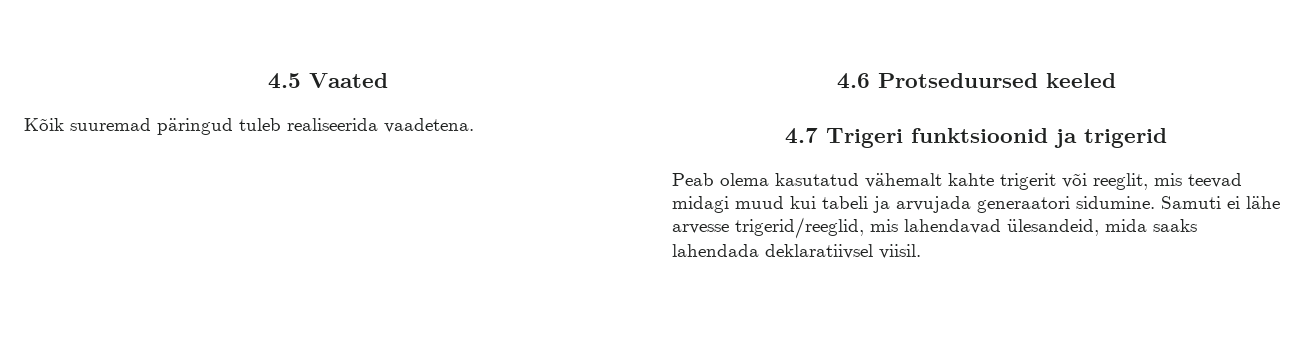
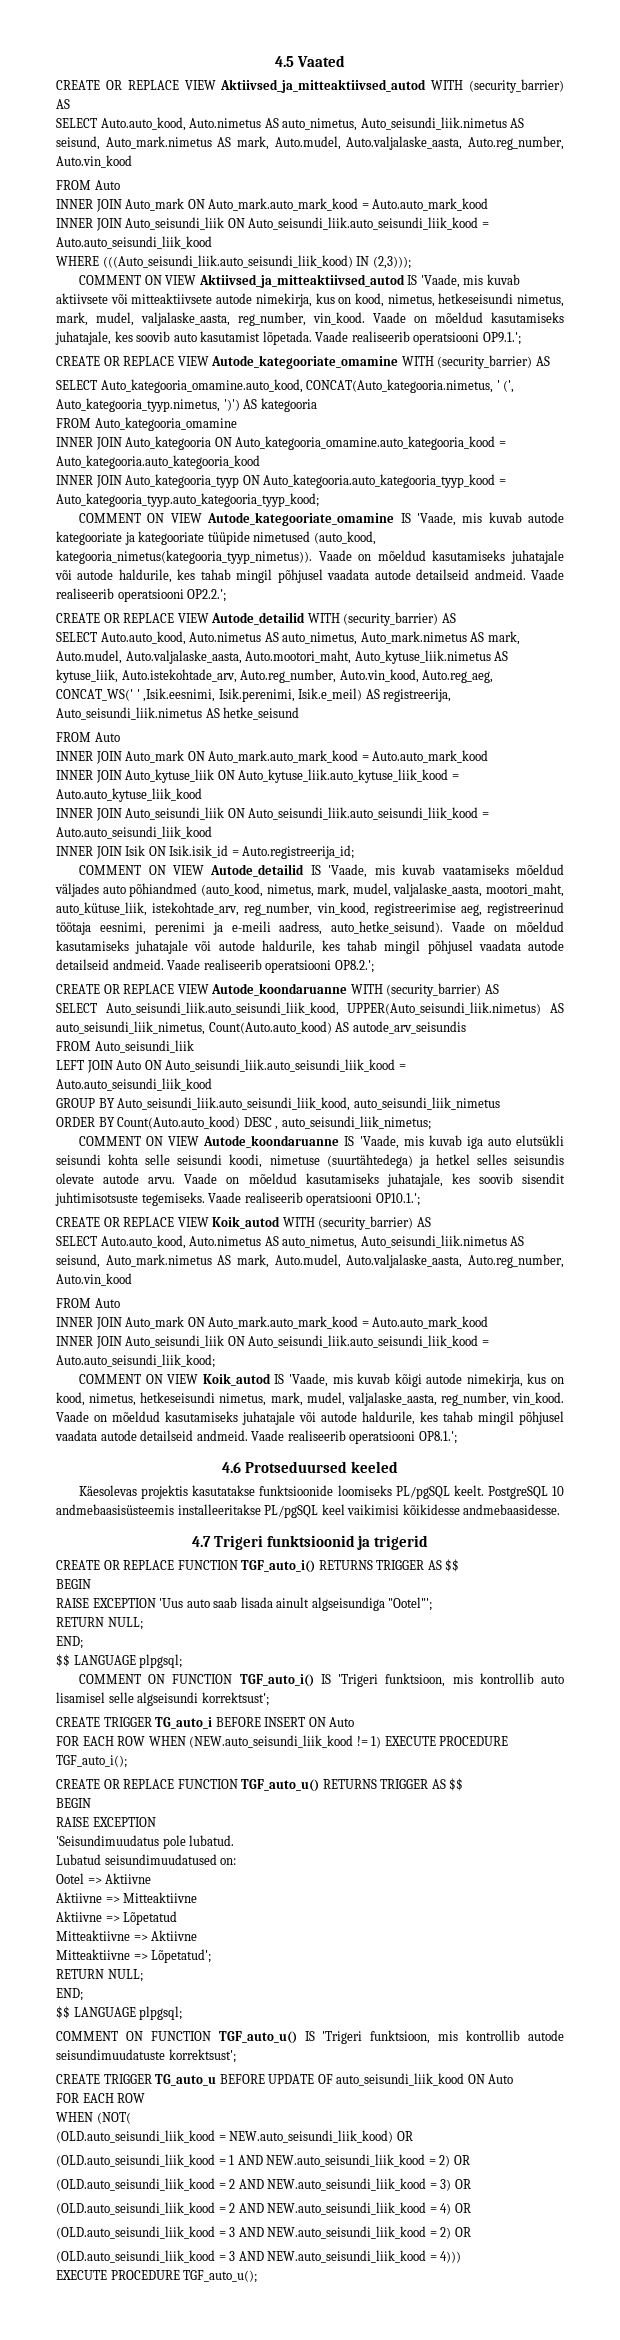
- Kõik suuremad päringud tuleb realiseerida vaadetena.
+ CREATE OR REPLACE VIEW Aktiivsed_ja_mitteaktiivsed_autod WITH (security_barrier) AS
+ SELECT Auto.auto_kood, Auto.nimetus AS auto_nimetus, Auto_seisundi_liik.nimetus AS seisund, Auto_mark.nimetus AS mark, Auto.mudel, Auto.valjalaske_aasta, Auto.reg_number, Auto.vin_kood
+ FROM Auto
+ INNER JOIN Auto_mark ON Auto_mark.auto_mark_kood = Auto.auto_mark_kood
+ INNER JOIN Auto_seisundi_liik ON Auto_seisundi_liik.auto_seisundi_liik_kood = Auto.auto_seisundi_liik_kood
+ WHERE (((Auto_seisundi_liik.auto_seisundi_liik_kood) IN (2,3)));
+ COMMENT ON VIEW Aktiivsed_ja_mitteaktiivsed_autod IS 'Vaade, mis kuvab aktiivsete või mitteaktiivsete autode nimekirja, kus on kood, nimetus, hetkeseisundi nimetus, mark, mudel, valjalaske_aasta, reg_number, vin_kood. Vaade on mõeldud kasutamiseks juhatajale, kes soovib auto kasutamist lõpetada. Vaade realiseerib operatsiooni OP9.1.';
+ CREATE OR REPLACE VIEW Autode_kategooriate_omamine WITH (security_barrier) AS
+ SELECT Auto_kategooria_omamine.auto_kood, CONCAT(Auto_kategooria.nimetus, ' (', Auto_kategooria_tyyp.nimetus, ')') AS kategooria
+ FROM Auto_kategooria_omamine
+ INNER JOIN Auto_kategooria ON Auto_kategooria_omamine.auto_kategooria_kood = Auto_kategooria.auto_kategooria_kood
+ INNER JOIN Auto_kategooria_tyyp ON Auto_kategooria.auto_kategooria_tyyp_kood = Auto_kategooria_tyyp.auto_kategooria_tyyp_kood;
+ COMMENT ON VIEW Autode_kategooriate_omamine IS 'Vaade, mis kuvab autode kategooriate ja kategooriate tüüpide nimetused (auto_kood, kategooria_nimetus(kategooria_tyyp_nimetus)). Vaade on mõeldud kasutamiseks juhatajale või autode haldurile, kes tahab mingil põhjusel vaadata autode detailseid andmeid. Vaade realiseerib operatsiooni OP2.2.';
+ CREATE OR REPLACE VIEW Autode_detailid WITH (security_barrier) AS
+ SELECT Auto.auto_kood, Auto.nimetus AS auto_nimetus, Auto_mark.nimetus AS mark, Auto.mudel, Auto.valjalaske_aasta, Auto.mootori_maht, Auto_kytuse_liik.nimetus AS kytuse_liik, Auto.istekohtade_arv, Auto.reg_number, Auto.vin_kood, Auto.reg_aeg, CONCAT_WS(' ' ,Isik.eesnimi, Isik.perenimi, Isik.e_meil) AS registreerija, Auto_seisundi_liik.nimetus AS hetke_seisund
+ FROM Auto
+ INNER JOIN Auto_mark ON Auto_mark.auto_mark_kood = Auto.auto_mark_kood
+ INNER JOIN Auto_kytuse_liik ON Auto_kytuse_liik.auto_kytuse_liik_kood = Auto.auto_kytuse_liik_kood
+ INNER JOIN Auto_seisundi_liik ON Auto_seisundi_liik.auto_seisundi_liik_kood = Auto.auto_seisundi_liik_kood
+ INNER JOIN Isik ON Isik.isik_id = Auto.registreerija_id;
+ COMMENT ON VIEW Autode_detailid IS 'Vaade, mis kuvab vaatamiseks mõeldud väljades auto põhiandmed (auto_kood, nimetus, mark, mudel, valjalaske_aasta, mootori_maht, auto_kütuse_liik, istekohtade_arv, reg_number, vin_kood, registreerimise aeg, registreerinud töötaja eesnimi, perenimi ja e-meili aadress, auto_hetke_seisund). Vaade on mõeldud kasutamiseks juhatajale või autode haldurile, kes tahab mingil põhjusel vaadata autode detailseid andmeid. Vaade realiseerib operatsiooni OP8.2.';
+ CREATE OR REPLACE VIEW Autode_koondaruanne WITH (security_barrier) AS
+ SELECT Auto_seisundi_liik.auto_seisundi_liik_kood, UPPER(Auto_seisundi_liik.nimetus) AS auto_seisundi_liik_nimetus, Count(Auto.auto_kood) AS autode_arv_seisundis
+ FROM Auto_seisundi_liik
+ LEFT JOIN Auto ON Auto_seisundi_liik.auto_seisundi_liik_kood = Auto.auto_seisundi_liik_kood
+ GROUP BY Auto_seisundi_liik.auto_seisundi_liik_kood, auto_seisundi_liik_nimetus
+ ORDER BY Count(Auto.auto_kood) DESC , auto_seisundi_liik_nimetus;
+ COMMENT ON VIEW Autode_koondaruanne IS 'Vaade, mis kuvab iga auto elutsükli seisundi kohta selle seisundi koodi, nimetuse (suurtähtedega) ja hetkel selles seisundis olevate autode arvu. Vaade on mõeldud kasutamiseks juhatajale, kes soovib sisendit juhtimisotsuste tegemiseks. Vaade realiseerib operatsiooni OP10.1.';
+ CREATE OR REPLACE VIEW Koik_autod WITH (security_barrier) AS
+ SELECT Auto.auto_kood, Auto.nimetus AS auto_nimetus, Auto_seisundi_liik.nimetus AS seisund, Auto_mark.nimetus AS mark, Auto.mudel, Auto.valjalaske_aasta, Auto.reg_number, Auto.vin_kood
+ FROM Auto
+ INNER JOIN Auto_mark ON Auto_mark.auto_mark_kood = Auto.auto_mark_kood
+ INNER JOIN Auto_seisundi_liik ON Auto_seisundi_liik.auto_seisundi_liik_kood = Auto.auto_seisundi_liik_kood;
+ COMMENT ON VIEW Koik_autod IS 'Vaade, mis kuvab kõigi autode nimekirja, kus on kood, nimetus, hetkeseisundi nimetus, mark, mudel, valjalaske_aasta, reg_number, vin_kood. Vaade on mõeldud kasutamiseks juhatajale või autode haldurile, kes tahab mingil põhjusel vaadata autode detailseid andmeid. Vaade realiseerib operatsiooni OP8.1.';
  4.6 Protseduursed keeled
+ Käesolevas projektis kasutatakse funktsioonide loomiseks PL/pgSQL keelt. PostgreSQL 10 andmebaasisüsteemis installeeritakse PL/pgSQL keel vaikimisi kõikidesse andmebaasidesse.
- Peab olema kasutatud vähemalt kahte trigerit või reeglit, mis teevad midagi muud kui tabeli ja arvujada generaatori sidumine. Samuti ei lähe arvesse trigerid/reeglid, mis lahendavad ülesandeid, mida saaks lahendada deklaratiivsel viisil.
+ CREATE OR REPLACE FUNCTION TGF_auto_i() RETURNS TRIGGER AS $$
+ BEGIN
+ RAISE EXCEPTION 'Uus auto saab lisada ainult algseisundiga "Ootel"';
+ RETURN NULL;
+ END;
+ $$ LANGUAGE plpgsql;
+ COMMENT ON FUNCTION TGF_auto_i() IS 'Trigeri funktsioon, mis kontrollib auto lisamisel selle algseisundi korrektsust';
+ CREATE TRIGGER TG_auto_i BEFORE INSERT ON Auto
+ FOR EACH ROW WHEN (NEW.auto_seisundi_liik_kood != 1) EXECUTE PROCEDURE TGF_auto_i();
+ CREATE OR REPLACE FUNCTION TGF_auto_u() RETURNS TRIGGER AS $$
+ BEGIN
+ RAISE EXCEPTION
+ 'Seisundimuudatus pole lubatud.
+ Lubatud seisundimuudatused on:
+ Ootel => Aktiivne
+ Aktiivne => Mitteaktiivne
+ Aktiivne => Lõpetatud
+ Mitteaktiivne => Aktiivne
+ Mitteaktiivne => Lõpetatud';
+ RETURN NULL;
+ END;
+ $$ LANGUAGE plpgsql;
+ COMMENT ON FUNCTION TGF_auto_u() IS 'Trigeri funktsioon, mis kontrollib autode seisundimuudatuste korrektsust';
+ CREATE TRIGGER TG_auto_u BEFORE UPDATE OF auto_seisundi_liik_kood ON Auto
+ FOR EACH ROW
+ WHEN (NOT(
+ (OLD.auto_seisundi_liik_kood = NEW.auto_seisundi_liik_kood) OR
+ (OLD.auto_seisundi_liik_kood = 1 AND NEW.auto_seisundi_liik_kood = 2) OR
+ (OLD.auto_seisundi_liik_kood = 2 AND NEW.auto_seisundi_liik_kood = 3) OR
+ (OLD.auto_seisundi_liik_kood = 2 AND NEW.auto_seisundi_liik_kood = 4) OR
+ (OLD.auto_seisundi_liik_kood = 3 AND NEW.auto_seisundi_liik_kood = 2) OR
+ (OLD.auto_seisundi_liik_kood = 3 AND NEW.auto_seisundi_liik_kood = 4)))
+ EXECUTE PROCEDURE TGF_auto_u();

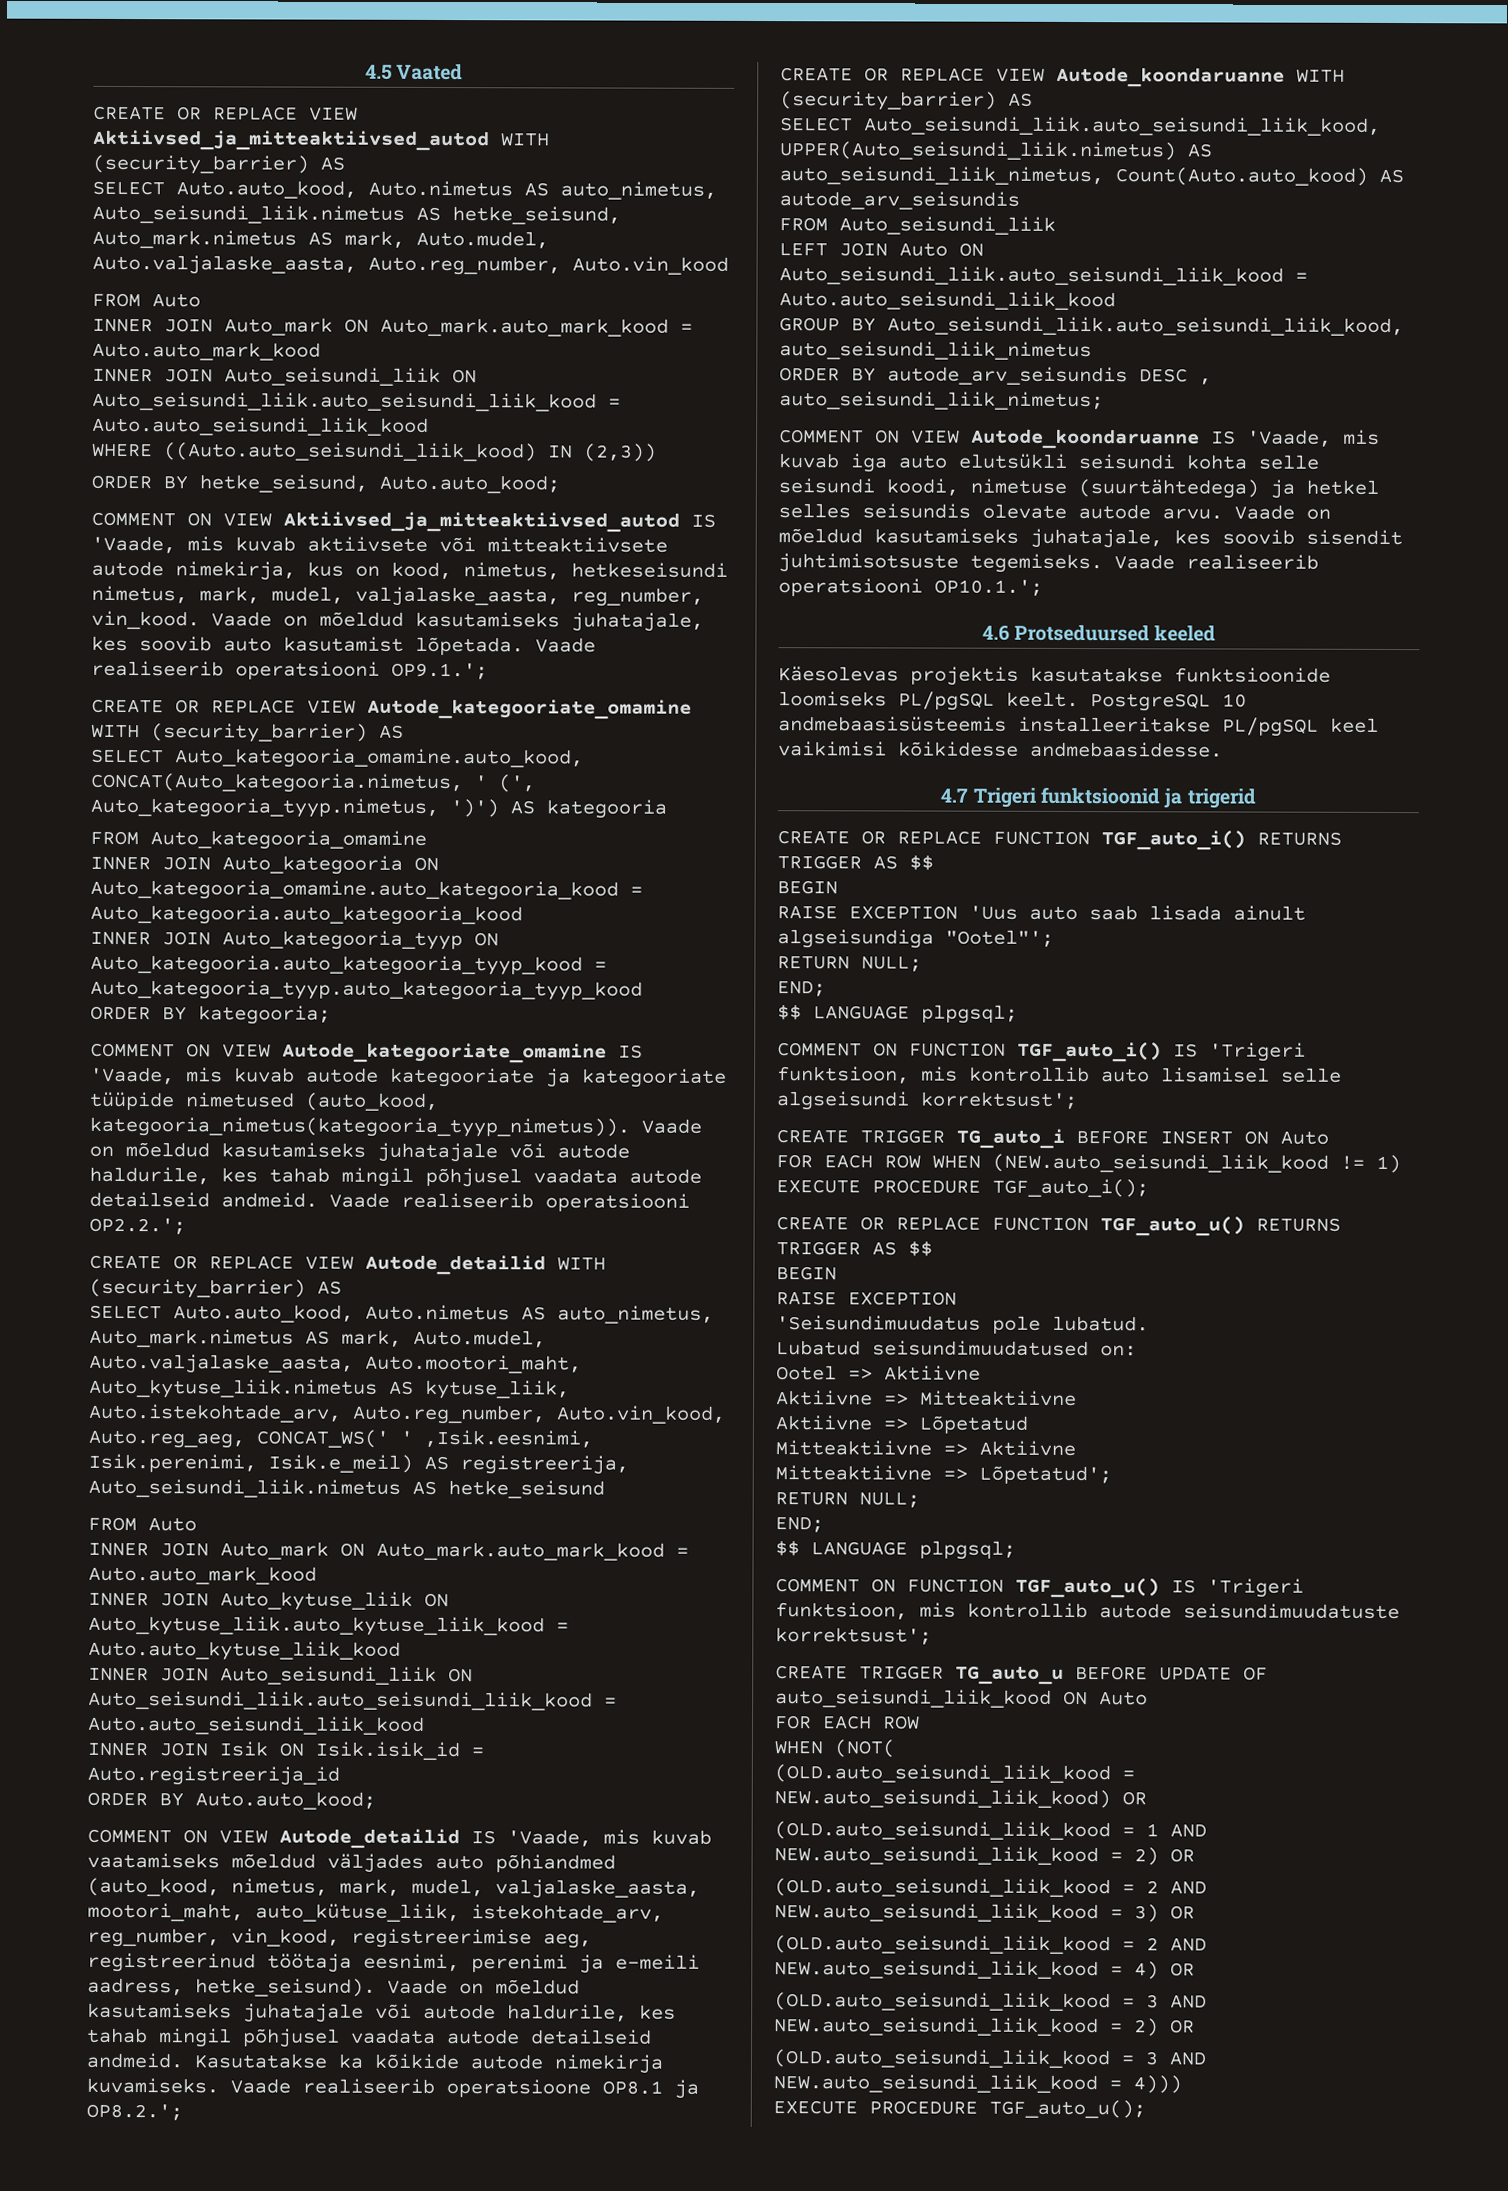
  CREATE OR REPLACE VIEW Aktiivsed_ja_mitteaktiivsed_autod WITH (security_barrier) AS
- SELECT Auto.auto_kood, Auto.nimetus AS auto_nimetus, Auto_seisundi_liik.nimetus AS seisund, Auto_mark.nimetus AS mark, Auto.mudel, Auto.valjalaske_aasta, Auto.reg_number, Auto.vin_kood
+ SELECT Auto.auto_kood, Auto.nimetus AS auto_nimetus, Auto_seisundi_liik.nimetus AS hetke_seisund, Auto_mark.nimetus AS mark, Auto.mudel, Auto.valjalaske_aasta, Auto.reg_number, Auto.vin_kood
- WHERE (((Auto_seisundi_liik.auto_seisundi_liik_kood) IN (2,3)));
+ WHERE ((Auto.auto_seisundi_liik_kood) IN (2,3))
+ ORDER BY hetke_seisund, Auto.auto_kood;
- INNER JOIN Auto_kategooria_tyyp ON Auto_kategooria.auto_kategooria_tyyp_kood = Auto_kategooria_tyyp.auto_kategooria_tyyp_kood;
+ INNER JOIN Auto_kategooria_tyyp ON Auto_kategooria.auto_kategooria_tyyp_kood = Auto_kategooria_tyyp.auto_kategooria_tyyp_kood
+ ORDER BY kategooria;
- INNER JOIN Isik ON Isik.isik_id = Auto.registreerija_id;
+ INNER JOIN Isik ON Isik.isik_id = Auto.registreerija_id
+ ORDER BY Auto.auto_kood;
- COMMENT ON VIEW Autode_detailid IS 'Vaade, mis kuvab vaatamiseks mõeldud väljades auto põhiandmed (auto_kood, nimetus, mark, mudel, valjalaske_aasta, mootori_maht, auto_kütuse_liik, istekohtade_arv, reg_number, vin_kood, registreerimise aeg, registreerinud töötaja eesnimi, perenimi ja e-meili aadress, auto_hetke_seisund).
+ COMMENT ON VIEW Autode_detailid IS 'Vaade, mis kuvab vaatamiseks mõeldud väljades auto põhiandmed (auto_kood, nimetus, mark, mudel, valjalaske_aasta, mootori_maht, auto_kütuse_liik, istekohtade_arv, reg_number, vin_kood, registreerimise aeg, registreerinud töötaja eesnimi, perenimi ja e-meili aadress, hetke_seisund).
- Vaade realiseerib operatsiooni OP8.2.';
+ Kasutatakse ka kõikide autode nimekirja kuvamiseks. Vaade realiseerib operatsioone OP8.1 ja OP8.2.';
- ORDER BY Count(Auto.auto_kood) DESC , auto_seisundi_liik_nimetus;
+ ORDER BY autode_arv_seisundis DESC , auto_seisundi_liik_nimetus;
- CREATE OR REPLACE VIEW Koik_autod WITH (security_barrier) AS
- SELECT Auto.auto_kood, Auto.nimetus AS auto_nimetus, Auto_seisundi_liik.nimetus AS seisund, Auto_mark.nimetus AS mark, Auto.mudel, Auto.valjalaske_aasta, Auto.reg_number, Auto.vin_kood
- FROM Auto
- INNER JOIN Auto_mark ON Auto_mark.auto_mark_kood = Auto.auto_mark_kood
- INNER JOIN Auto_seisundi_liik ON Auto_seisundi_liik.auto_seisundi_liik_kood = Auto.auto_seisundi_liik_kood;
- COMMENT ON VIEW Koik_autod IS 'Vaade, mis kuvab kõigi autode nimekirja, kus on kood, nimetus, hetkeseisundi nimetus, mark, mudel, valjalaske_aasta, reg_number, vin_kood. Vaade on mõeldud kasutamiseks juhatajale või autode haldurile, kes tahab mingil põhjusel vaadata autode detailseid andmeid. Vaade realiseerib operatsiooni OP8.1.';

